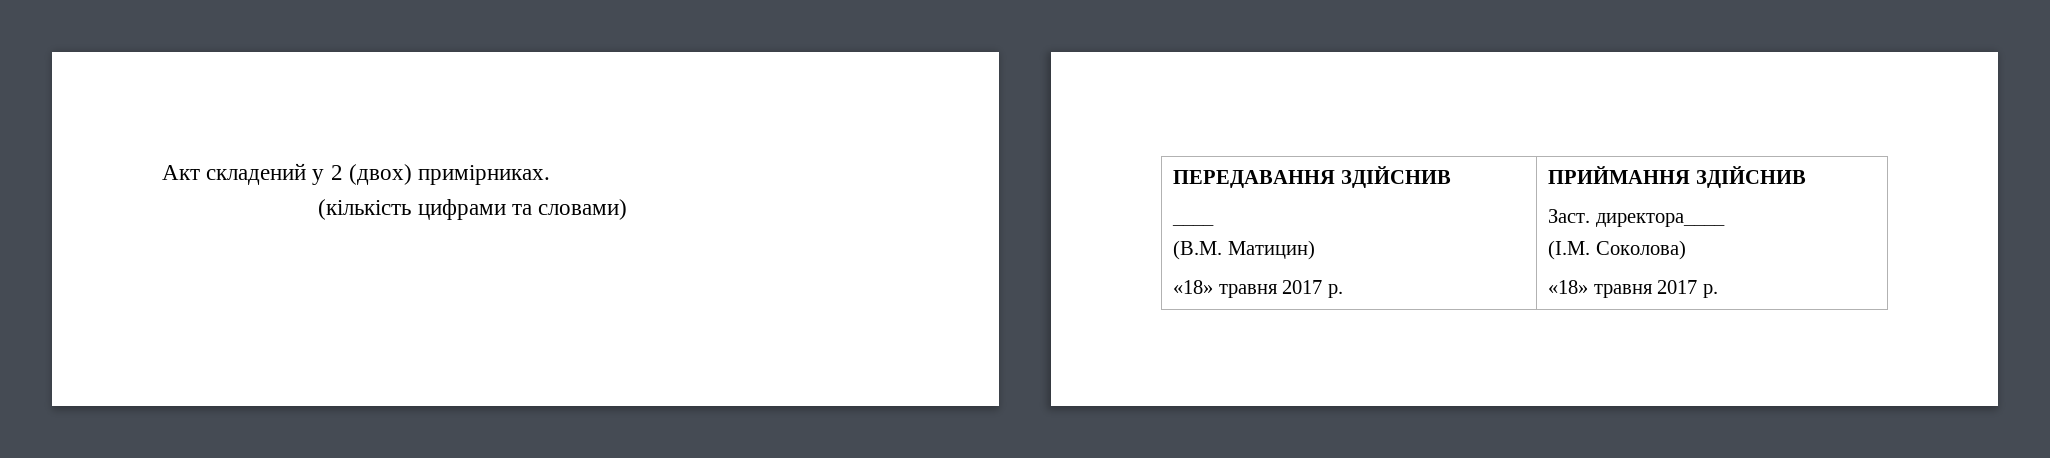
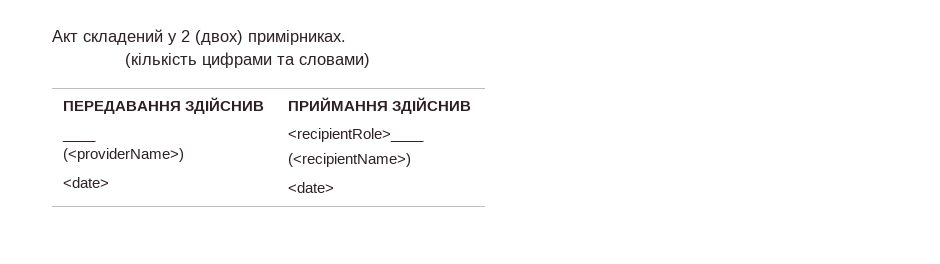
  ПЕРЕДАВАННЯ ЗДІЙСНИВ
  ____
- (В.М. Матицин)
- «18» травня 2017 р. | ПРИЙМАННЯ ЗДІЙСНИВ
- Заст. директора____
- (І.М. Соколова)
- «18» травня 2017 р.
+ (<providerName>)
+ <date> | ПРИЙМАННЯ ЗДІЙСНИВ
+ <recipientRole>____
+ (<recipientName>)
+ <date>

